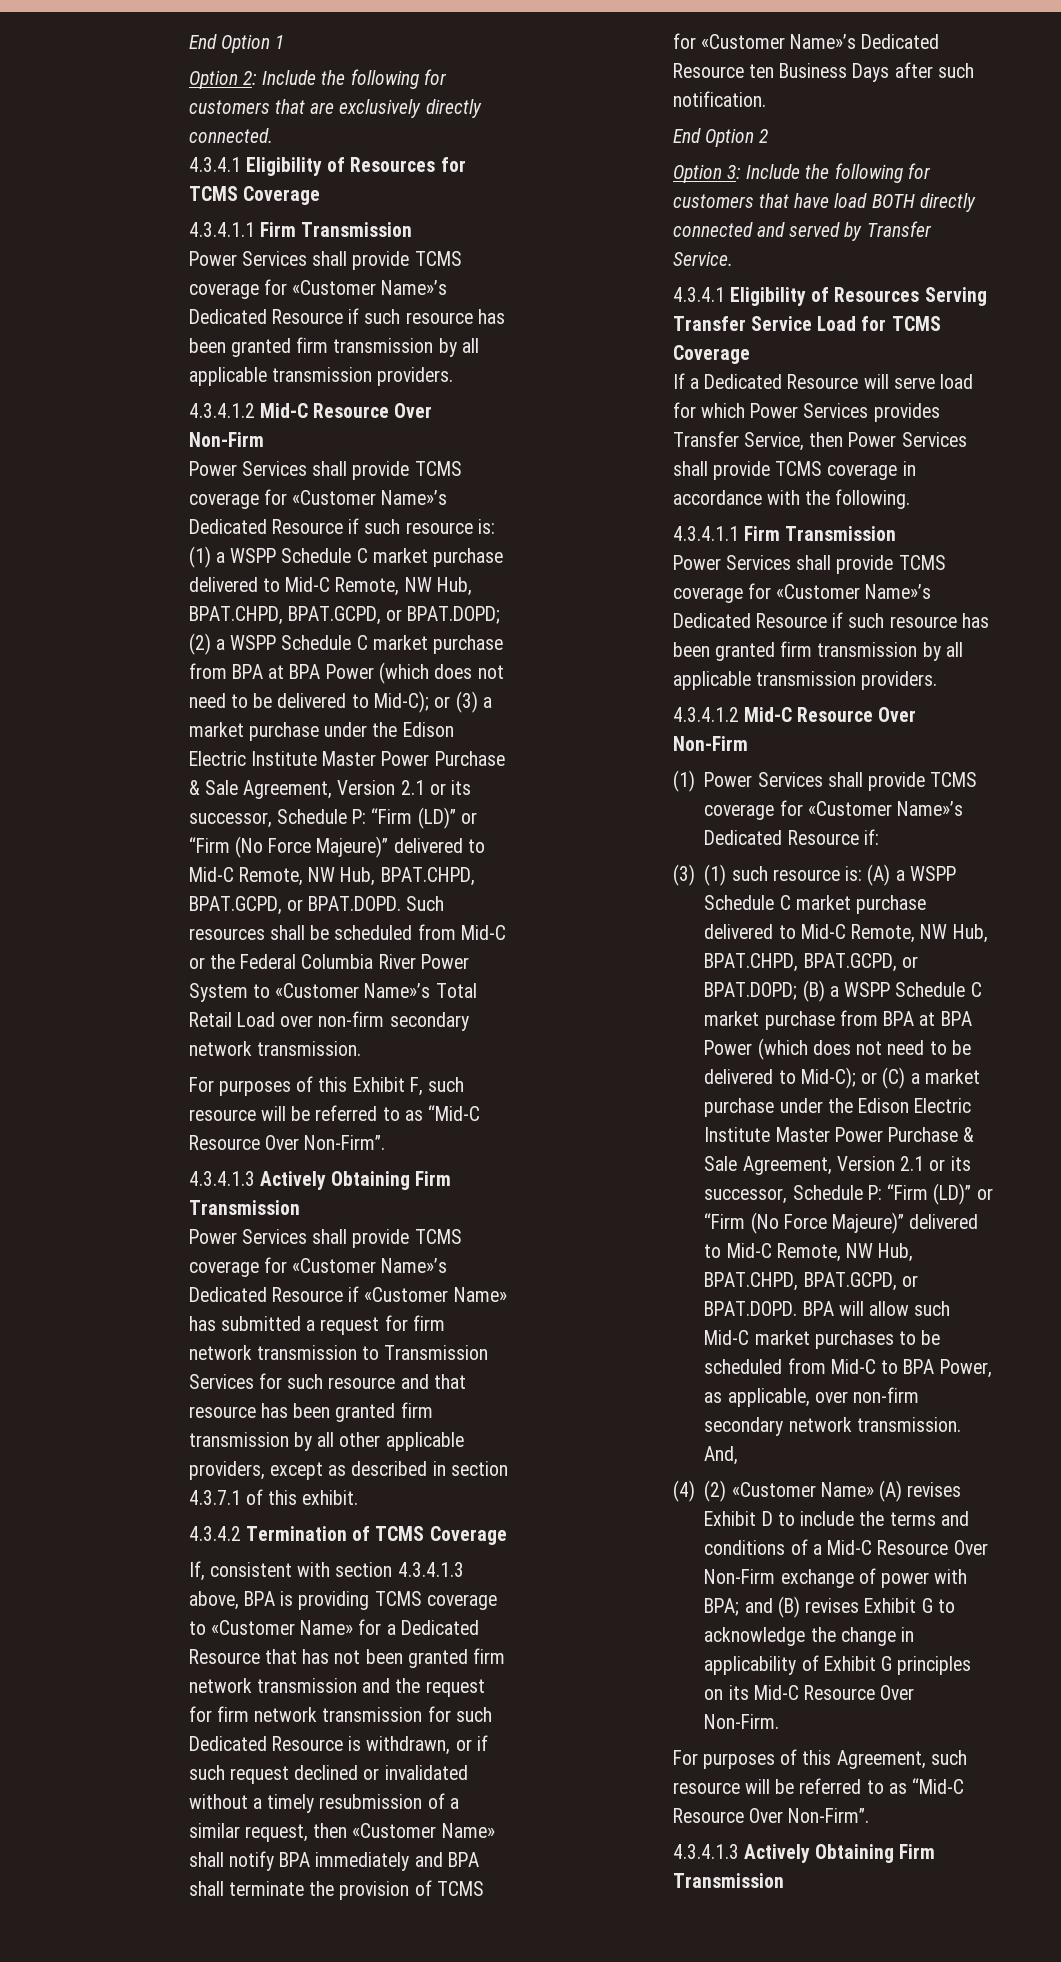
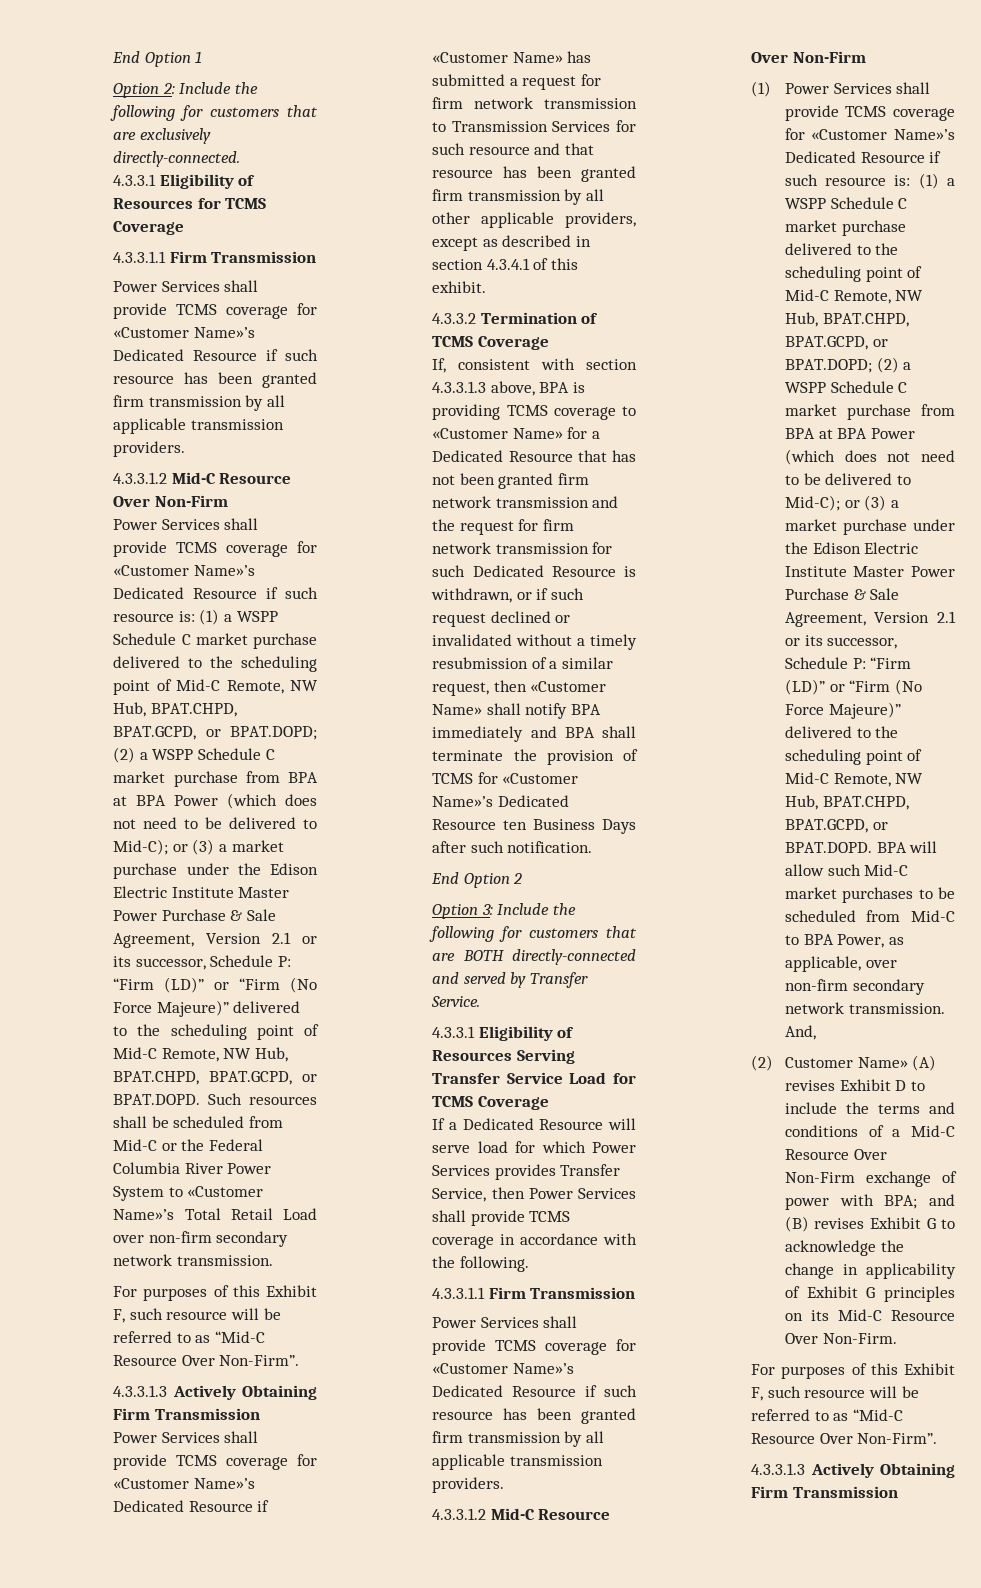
- Option 2: Include the following for customers that are exclusively directly connected.
- 4.3.4.1 Eligibility of Resources for TCMS Coverage
- 4.3.4.1.1 Firm Transmission
+ Option 2: Include the following for customers that are exclusively directly-connected.
+ 4.3.3.1 Eligibility of Resources for TCMS Coverage
+ 4.3.3.1.1 Firm Transmission
  Power Services shall provide TCMS coverage for «Customer Name»’s Dedicated Resource if such resource has been granted firm transmission by all applicable transmission providers.
- 4.3.4.1.2 Mid-C Resource Over Non-Firm
- Power Services shall provide TCMS coverage for «Customer Name»’s Dedicated Resource if such resource is: (1) a WSPP Schedule C market purchase delivered to Mid-C Remote, NW Hub, BPAT.CHPD, BPAT.GCPD, or BPAT.DOPD;
+ 4.3.3.1.2 Mid-C Resource Over Non-Firm
+ Power Services shall provide TCMS coverage for «Customer Name»’s Dedicated Resource if such resource is: (1) a WSPP Schedule C market purchase delivered to the scheduling point of Mid-C Remote, NW Hub, BPAT.CHPD, BPAT.GCPD, or BPAT.DOPD;
- “Firm (LD)” or “Firm (No Force Majeure)” delivered to Mid-C Remote, NW Hub, BPAT.CHPD, BPAT.GCPD, or BPAT.DOPD. Such resources shall be scheduled from Mid-C or the Federal Columbia River Power System to «Customer Name»’s Total Retail Load over non-firm secondary network transmission.
+ “Firm (LD)” or “Firm (No Force Majeure)” delivered to the scheduling point of Mid-C Remote, NW Hub, BPAT.CHPD, BPAT.GCPD, or BPAT.DOPD. Such resources shall be scheduled from Mid-C or the Federal Columbia River Power System to «Customer Name»’s Total Retail Load over non-firm secondary network transmission.
  For purposes of this Exhibit F, such resource will be referred to as “Mid-C Resource Over Non-Firm”.
- 4.3.4.1.3 Actively Obtaining Firm Transmission
+ 4.3.3.1.3 Actively Obtaining Firm Transmission
- Power Services shall provide TCMS coverage for «Customer Name»’s Dedicated Resource if «Customer Name» has submitted a request for firm network transmission to Transmission Services for such resource and that resource has been granted firm transmission by all other applicable providers, except as described in section 4.3.7.1 of this exhibit.
+ Power Services shall provide TCMS coverage for «Customer Name»’s Dedicated Resource if «Customer Name» has submitted a request for firm network transmission to Transmission Services for such resource and that resource has been granted firm transmission by all other applicable providers, except as described in section 4.3.4.1 of this exhibit.
- 4.3.4.2 Termination of TCMS Coverage
+ 4.3.3.2 Termination of TCMS Coverage
- If, consistent with section 4.3.4.1.3 above, BPA is providing TCMS coverage to «Customer Name» for a Dedicated Resource that has not been granted firm network transmission and the request for firm network transmission for such Dedicated Resource is withdrawn, or if such request declined or invalidated without a timely resubmission of a similar request, then «Customer Name» shall notify BPA immediately and BPA shall terminate the provision of TCMS for «Customer Name»’s Dedicated Resource ten Business Days after such notification.
+ If, consistent with section 4.3.3.1.3 above, BPA is providing TCMS coverage to «Customer Name» for a Dedicated Resource that has not been granted firm network transmission and the request for firm network transmission for such Dedicated Resource is withdrawn, or if such request declined or invalidated without a timely resubmission of a similar request, then «Customer Name» shall notify BPA immediately and BPA shall terminate the provision of TCMS for «Customer Name»’s Dedicated Resource ten Business Days after such notification.
- Option 3: Include the following for customers that have load BOTH directly connected and served by Transfer Service.
+ Option 3: Include the following for customers that are BOTH directly-connected and served by Transfer Service.
- 4.3.4.1 Eligibility of Resources Serving Transfer Service Load for TCMS Coverage
+ 4.3.3.1 Eligibility of Resources Serving Transfer Service Load for TCMS Coverage
  If a Dedicated Resource will serve load for which Power Services provides Transfer Service, then Power Services shall provide TCMS coverage in accordance with the following.
- 4.3.4.1.1 Firm Transmission
+ 4.3.3.1.1 Firm Transmission
  Power Services shall provide TCMS coverage for «Customer Name»’s Dedicated Resource if such resource has been granted firm transmission by all applicable transmission providers.
- 4.3.4.1.2 Mid-C Resource Over Non-Firm
+ 4.3.3.1.2 Mid-C Resource Over Non-Firm
- (1) Power Services shall provide TCMS coverage for «Customer Name»’s Dedicated Resource if:
- (3) (1) such resource is: (A) a WSPP Schedule C market purchase delivered to Mid-C Remote, NW Hub, BPAT.CHPD, BPAT.GCPD, or BPAT.DOPD; (B) a WSPP Schedule C market purchase from BPA at BPA Power (which does not need to be delivered to Mid-C); or (C) a market purchase under the Edison Electric Institute Master Power Purchase & Sale Agreement, Version 2.1 or its successor, Schedule P:
+ (1) Power Services shall provide TCMS coverage for «Customer Name»’s Dedicated Resource if such resource is: (1) a WSPP Schedule C market purchase delivered to the scheduling point of Mid-C Remote, NW Hub, BPAT.CHPD, BPAT.GCPD, or BPAT.DOPD; (2) a WSPP Schedule C market purchase from BPA at BPA Power (which does not need to be delivered to Mid-C); or (3) a market purchase under the Edison Electric Institute Master Power Purchase & Sale Agreement, Version 2.1 or its successor, Schedule P:
- “Firm (LD)” or “Firm (No Force Majeure)” delivered to Mid-C Remote, NW Hub, BPAT.CHPD, BPAT.GCPD, or BPAT.DOPD. BPA will allow such Mid-C market purchases to be scheduled from Mid-C to BPA Power, as applicable, over non-firm secondary network transmission.
+ “Firm (LD)” or “Firm (No Force Majeure)” delivered to the scheduling point of Mid-C Remote, NW Hub, BPAT.CHPD, BPAT.GCPD, or BPAT.DOPD. BPA will allow such Mid-C market purchases to be scheduled from Mid-C to BPA Power, as applicable, over non-firm secondary network transmission.
- (4) (2) «Customer Name» (A) revises Exhibit D to include the terms and conditions of a Mid-C Resource Over Non-Firm exchange of power with BPA; and (B) revises Exhibit G to acknowledge the change in applicability of Exhibit G principles on its Mid-C Resource Over Non-Firm.
- For purposes of this Agreement, such resource will be referred to as “Mid-C Resource Over Non-Firm”.
- 4.3.4.1.3 Actively Obtaining Firm Transmission
+ (2) Customer Name» (A) revises Exhibit D to include the terms and conditions of a Mid-C Resource Over Non-Firm exchange of power with BPA; and (B) revises Exhibit G to acknowledge the change in applicability of Exhibit G principles on its Mid-C Resource Over Non-Firm.
+ For purposes of this Exhibit F, such resource will be referred to as “Mid-C Resource Over Non-Firm”.
+ 4.3.3.1.3 Actively Obtaining Firm Transmission

